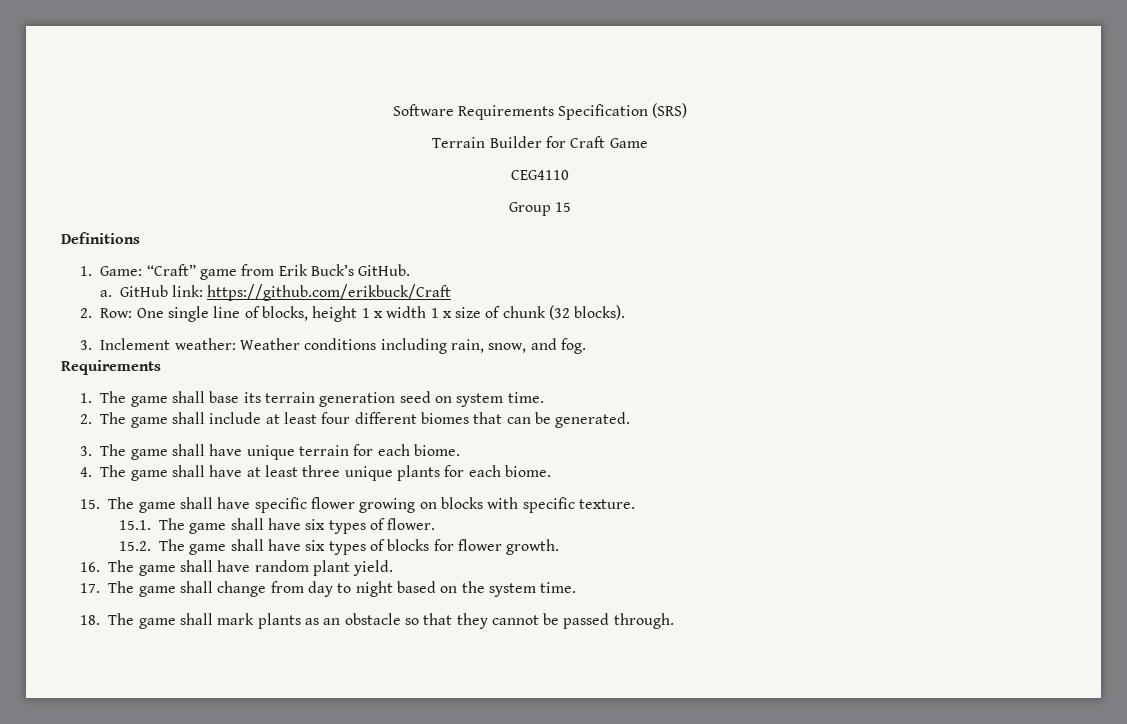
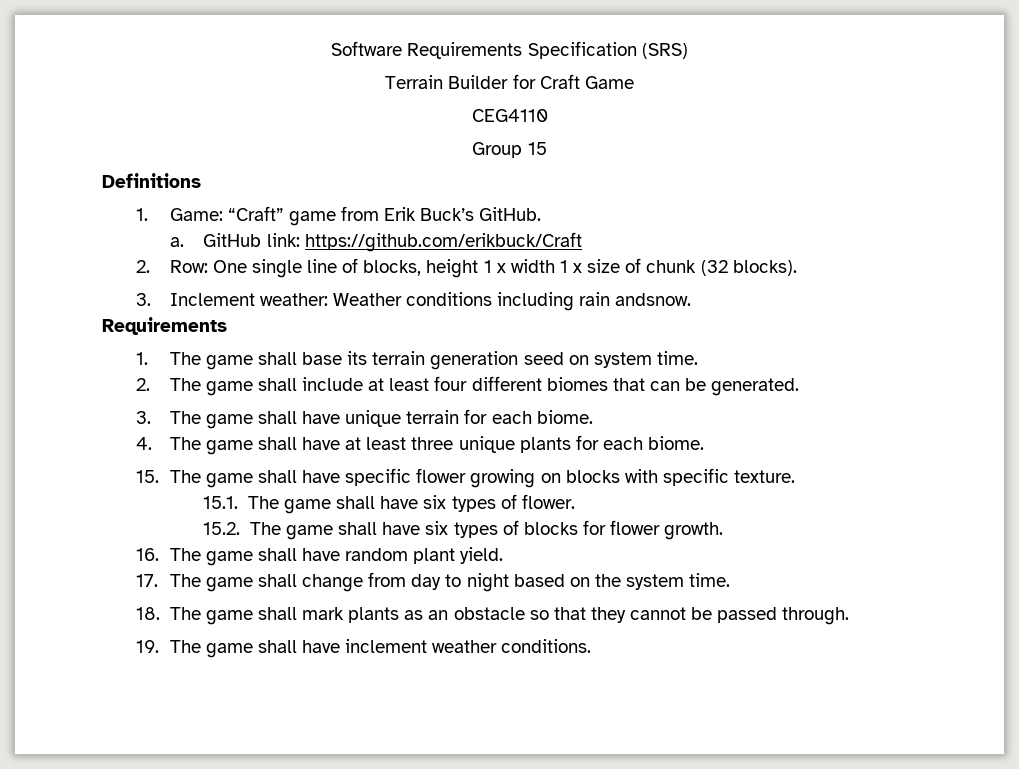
- 3. Inclement weather: Weather conditions including rain, snow, and fog.
+ 3. Inclement weather: Weather conditions including rain andsnow.
+ 19. The game shall have inclement weather conditions.

